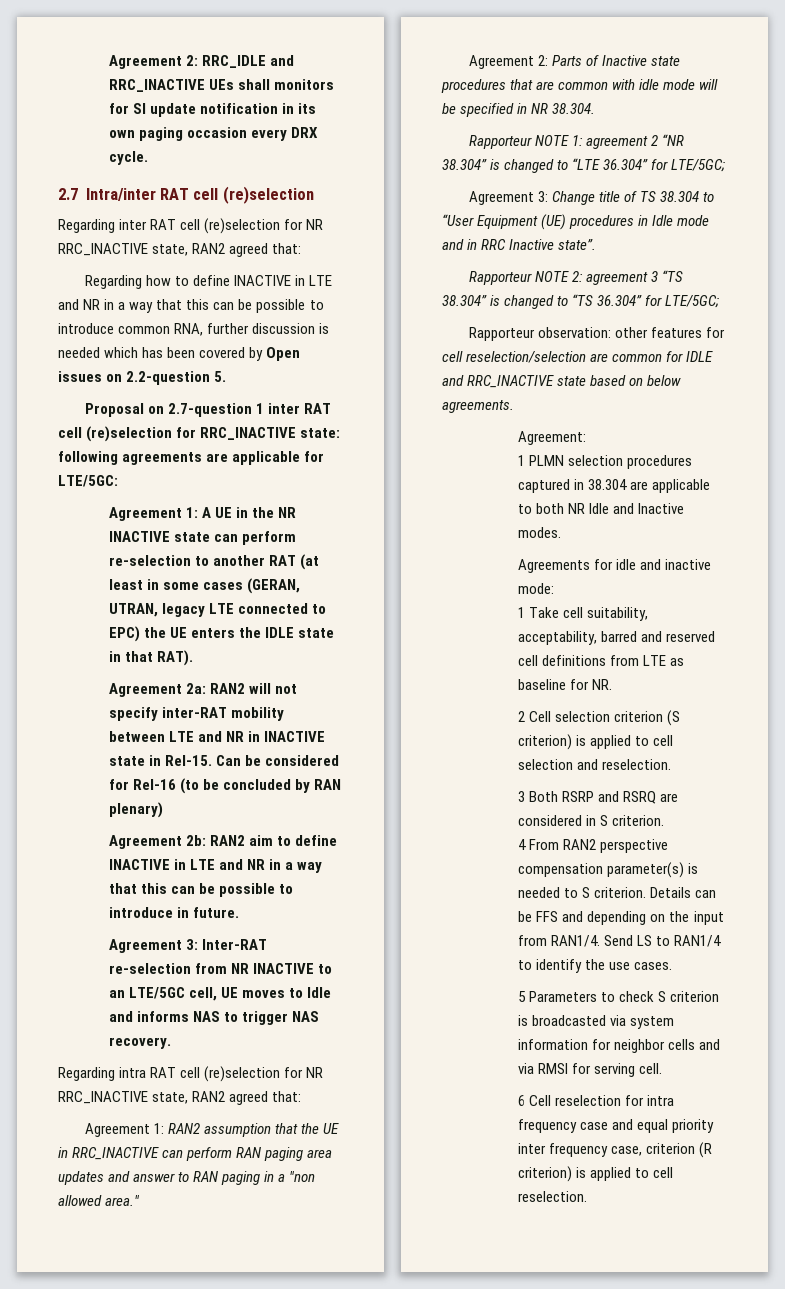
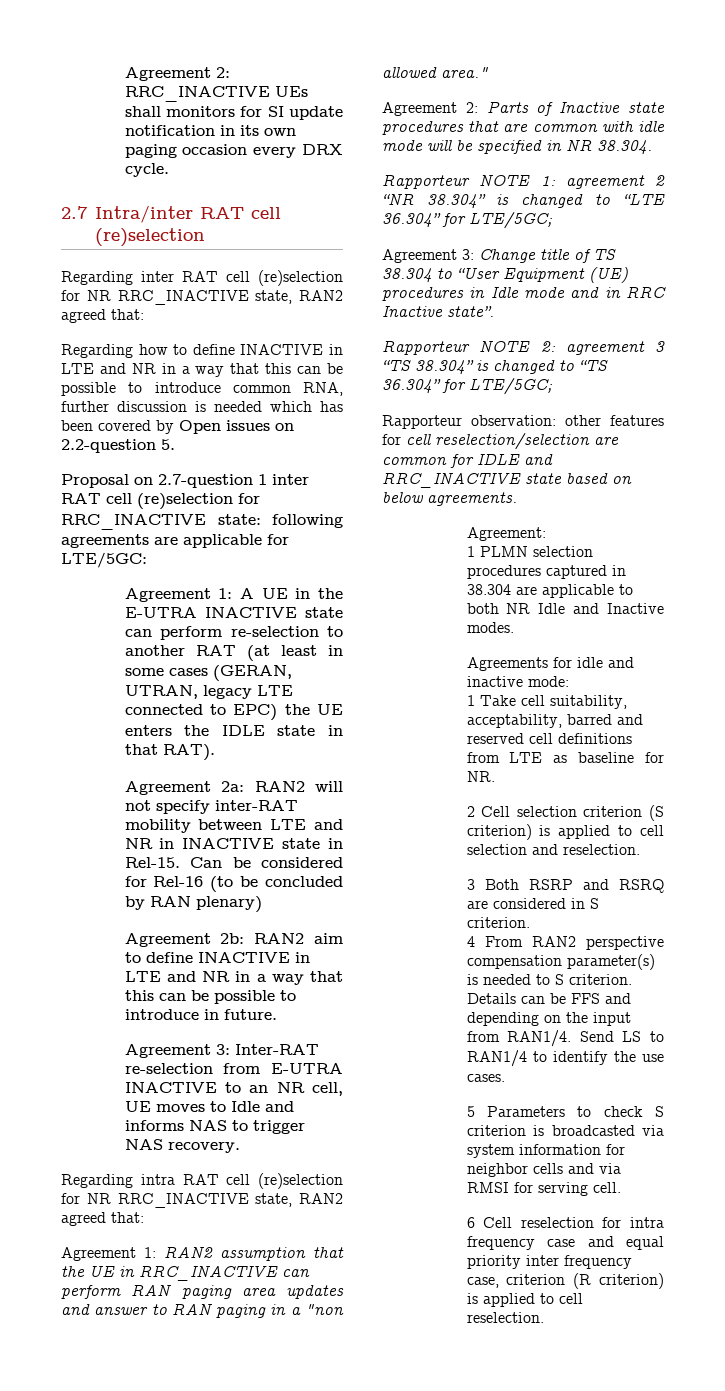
- Agreement 2: RRC_IDLE and RRC_INACTIVE UEs shall monitors for SI update notification in its own paging occasion every DRX cycle.
+ Agreement 2: RRC_INACTIVE UEs shall monitors for SI update notification in its own paging occasion every DRX cycle.
- Agreement 1: A UE in the NR INACTIVE state can perform re-selection to another RAT (at least in some cases (GERAN, UTRAN, legacy LTE connected to EPC) the UE enters the IDLE state in that RAT).
+ Agreement 1: A UE in the E-UTRA INACTIVE state can perform re-selection to another RAT (at least in some cases (GERAN, UTRAN, legacy LTE connected to EPC) the UE enters the IDLE state in that RAT).
- Agreement 3: Inter-RAT re-selection from NR INACTIVE to an LTE/5GC cell, UE moves to Idle and informs NAS to trigger NAS recovery.
+ Agreement 3: Inter-RAT re-selection from E-UTRA INACTIVE to an NR cell, UE moves to Idle and informs NAS to trigger NAS recovery.

